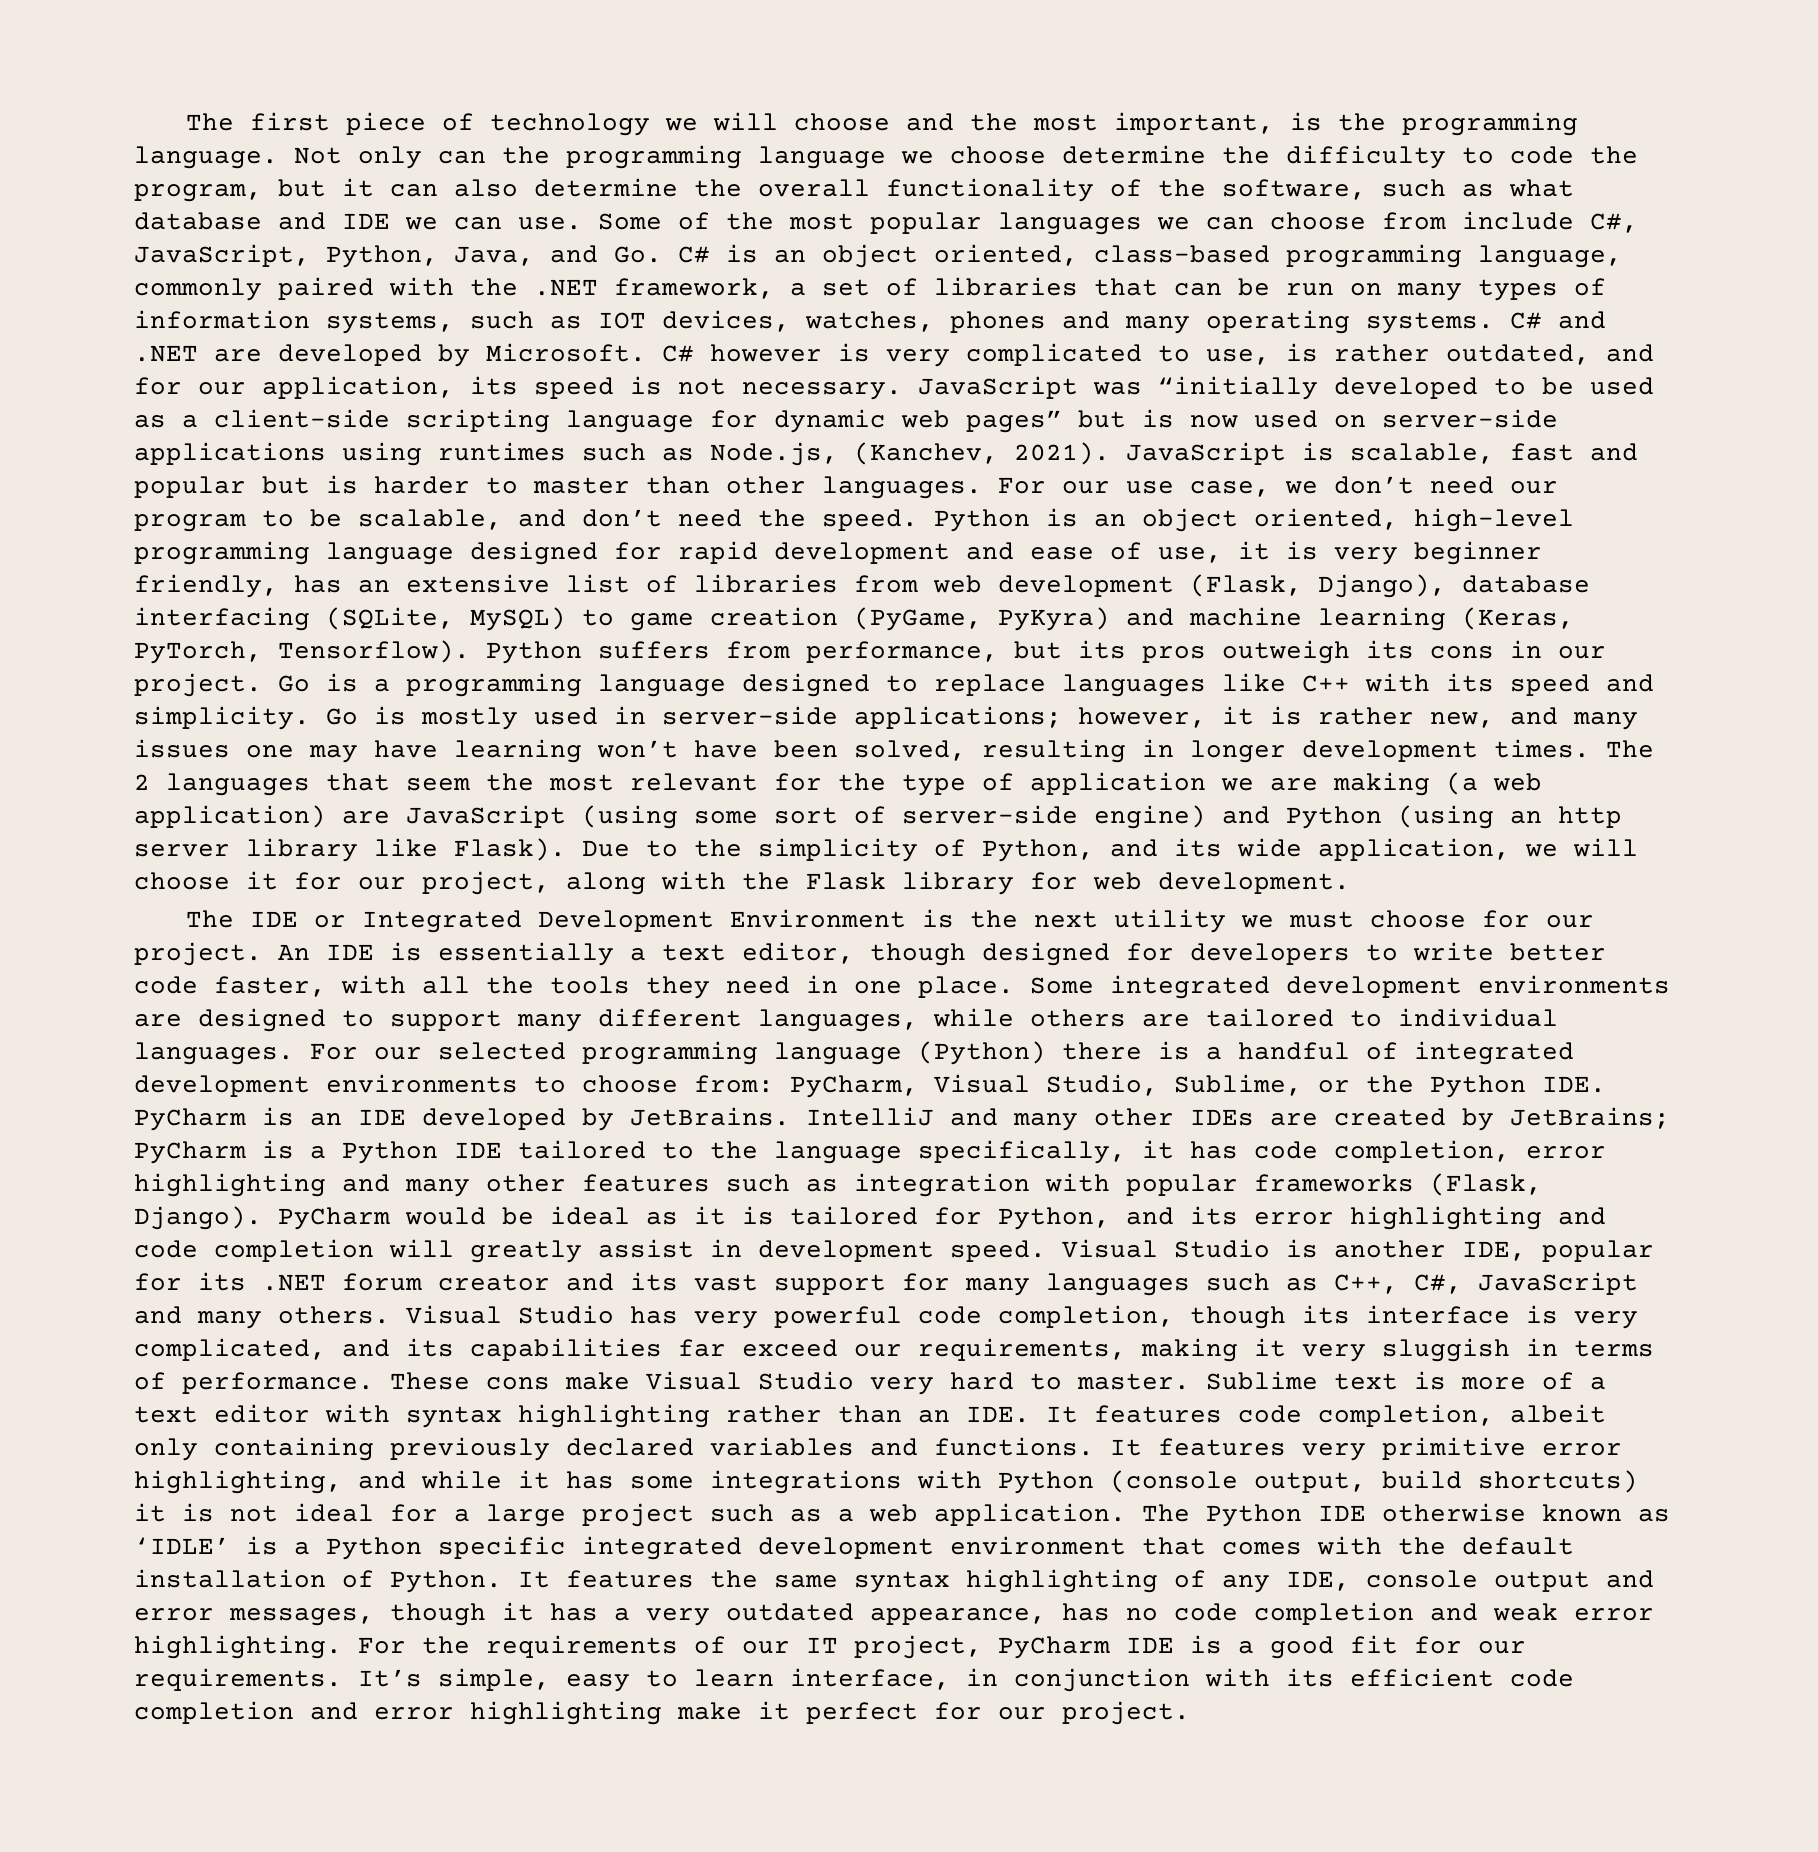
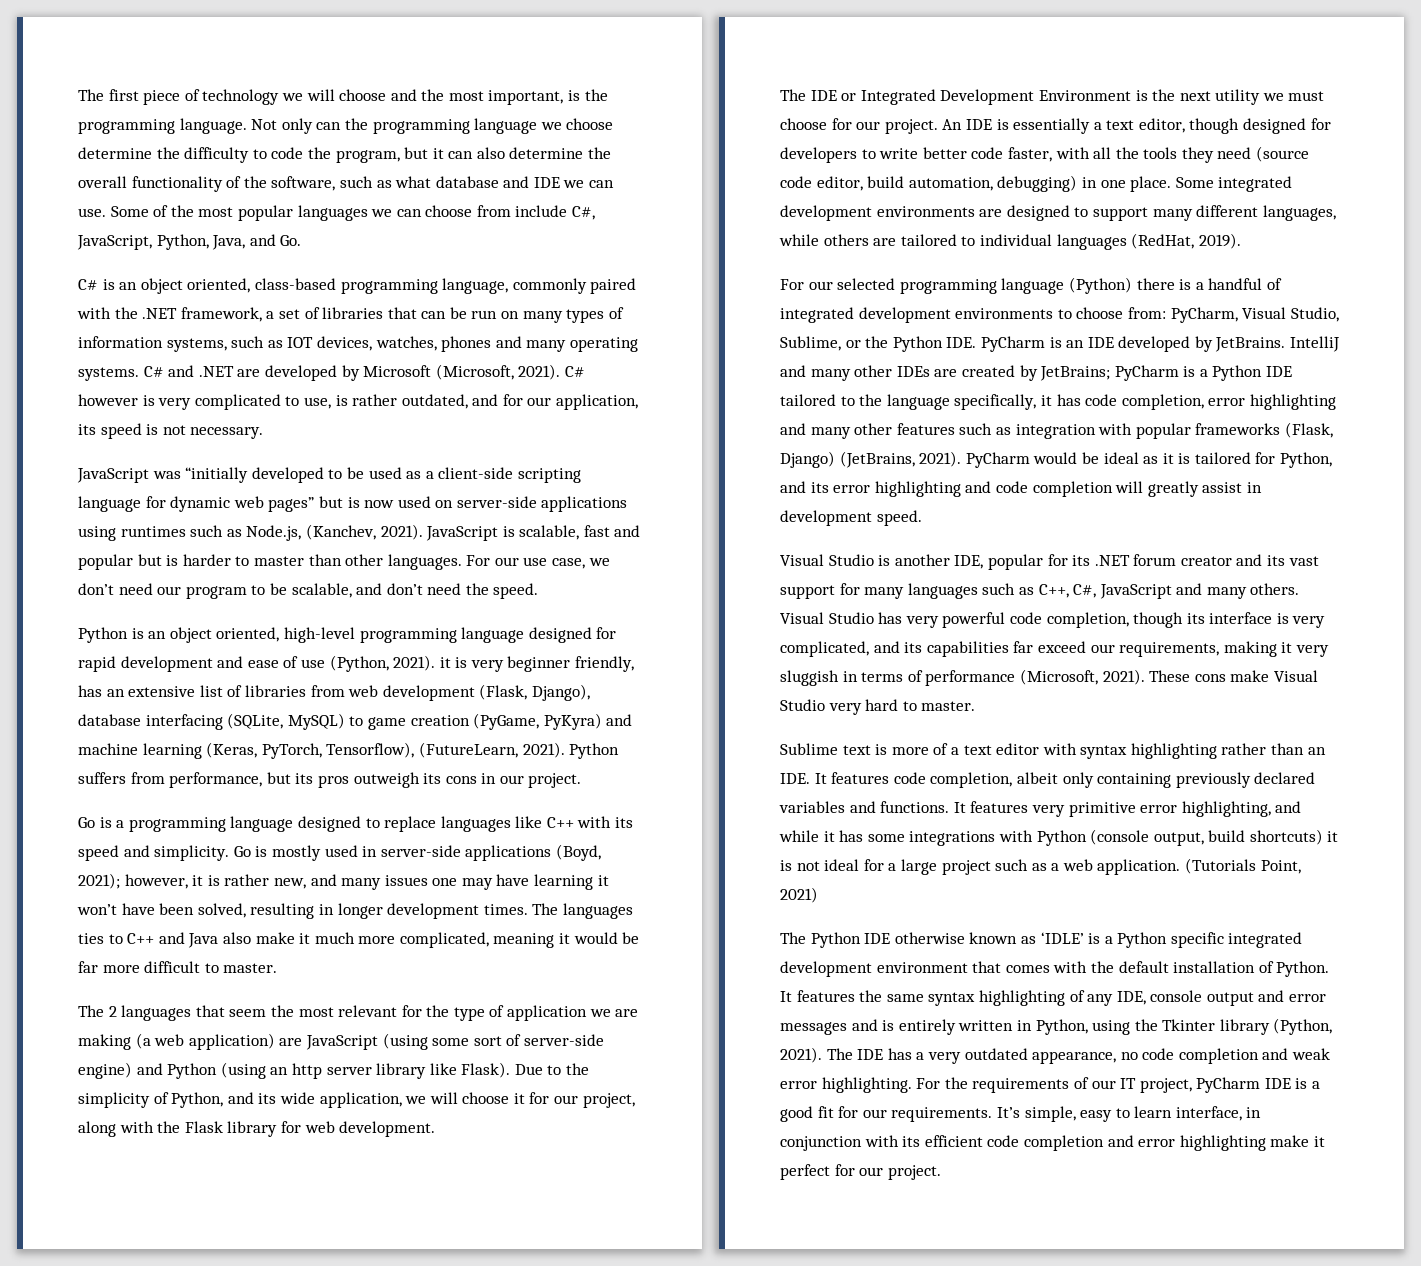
- Some of the most popular languages we can choose from include C#, JavaScript, Python, Java, and Go. C# is an object oriented, class-based programming language, commonly paired with the .NET framework, a set of libraries that can be run on many types of information systems, such as IOT devices, watches, phones and many operating systems.
+ Some of the most popular languages we can choose from include C#, JavaScript, Python, Java, and Go.
+ C# is an object oriented, class-based programming language, commonly paired with the .NET framework, a set of libraries that can be run on many types of information systems, such as IOT devices, watches, phones and many operating systems.
- C# and .NET are developed by Microsoft.
+ C# and .NET are developed by Microsoft (Microsoft, 2021).
- C# however is very complicated to use, is rather outdated, and for our application, its speed is not necessary. JavaScript was “initially developed to be used as a client-side scripting language for dynamic web pages” but is now used on server-side applications using runtimes such as Node.js, (Kanchev, 2021).
+ C# however is very complicated to use, is rather outdated, and for our application, its speed is not necessary.
+ JavaScript was “initially developed to be used as a client-side scripting language for dynamic web pages” but is now used on server-side applications using runtimes such as Node.js, (Kanchev, 2021).
- For our use case, we don’t need our program to be scalable, and don’t need the speed. Python is an object oriented, high-level programming language designed for rapid development and ease of use, it is very beginner friendly, has an extensive list of libraries from web development (Flask, Django), database interfacing (SQLite, MySQL) to game creation (PyGame, PyKyra) and machine learning (Keras, PyTorch, Tensorflow).
+ For our use case, we don’t need our program to be scalable, and don’t need the speed.
+ Python is an object oriented, high-level programming language designed for rapid development and ease of use (Python, 2021). it is very beginner friendly, has an extensive list of libraries from web development (Flask, Django), database interfacing (SQLite, MySQL) to game creation (PyGame, PyKyra) and machine learning (Keras, PyTorch, Tensorflow), (FutureLearn, 2021).
- Python suffers from performance, but its pros outweigh its cons in our project. Go is a programming language designed to replace languages like C++ with its speed and simplicity.
+ Python suffers from performance, but its pros outweigh its cons in our project.
+ Go is a programming language designed to replace languages like C++ with its speed and simplicity.
- Go is mostly used in server-side applications; however, it is rather new, and many issues one may have learning won’t have been solved, resulting in longer development times.
+ Go is mostly used in server-side applications (Boyd, 2021); however, it is rather new, and many issues one may have learning it won’t have been solved, resulting in longer development times.
+ The languages ties to C++ and Java also make it much more complicated, meaning it would be far more difficult to master.
- An IDE is essentially a text editor, though designed for developers to write better code faster, with all the tools they need in one place.
+ An IDE is essentially a text editor, though designed for developers to write better code faster, with all the tools they need (source code editor, build automation, debugging) in one place.
- Some integrated development environments are designed to support many different languages, while others are tailored to individual languages. For our selected programming language (Python) there is a handful of integrated development environments to choose from: PyCharm, Visual Studio, Sublime, or the Python IDE. PyCharm is an IDE developed by JetBrains.
+ Some integrated development environments are designed to support many different languages, while others are tailored to individual languages (RedHat, 2019).
+ For our selected programming language (Python) there is a handful of integrated development environments to choose from: PyCharm, Visual Studio, Sublime, or the Python IDE. PyCharm is an IDE developed by JetBrains.
- IntelliJ and many other IDEs are created by JetBrains; PyCharm is a Python IDE tailored to the language specifically, it has code completion, error highlighting and many other features such as integration with popular frameworks (Flask, Django).
+ IntelliJ and many other IDEs are created by JetBrains; PyCharm is a Python IDE tailored to the language specifically, it has code completion, error highlighting and many other features such as integration with popular frameworks (Flask, Django) (JetBrains, 2021).
- PyCharm would be ideal as it is tailored for Python, and its error highlighting and code completion will greatly assist in development speed. Visual Studio is another IDE, popular for its .NET forum creator and its vast support for many languages such as C++, C#, JavaScript and many others.
+ PyCharm would be ideal as it is tailored for Python, and its error highlighting and code completion will greatly assist in development speed.
+ Visual Studio is another IDE, popular for its .NET forum creator and its vast support for many languages such as C++, C#, JavaScript and many others.
- Visual Studio has very powerful code completion, though its interface is very complicated, and its capabilities far exceed our requirements, making it very sluggish in terms of performance.
+ Visual Studio has very powerful code completion, though its interface is very complicated, and its capabilities far exceed our requirements, making it very sluggish in terms of performance (Microsoft, 2021).
- These cons make Visual Studio very hard to master. Sublime text is more of a text editor with syntax highlighting rather than an IDE. It features code completion, albeit only containing previously declared variables and functions.
+ These cons make Visual Studio very hard to master.
+ Sublime text is more of a text editor with syntax highlighting rather than an IDE. It features code completion, albeit only containing previously declared variables and functions.
- It features very primitive error highlighting, and while it has some integrations with Python (console output, build shortcuts) it is not ideal for a large project such as a web application. The Python IDE otherwise known as ‘IDLE’ is a Python specific integrated development environment that comes with the default installation of Python.
+ It features very primitive error highlighting, and while it has some integrations with Python (console output, build shortcuts) it is not ideal for a large project such as a web application. (Tutorials Point, 2021)
+ The Python IDE otherwise known as ‘IDLE’ is a Python specific integrated development environment that comes with the default installation of Python.
- It features the same syntax highlighting of any IDE, console output and error messages, though it has a very outdated appearance, has no code completion and weak error highlighting.
+ It features the same syntax highlighting of any IDE, console output and error messages and is entirely written in Python, using the Tkinter library (Python, 2021). The IDE has a very outdated appearance, no code completion and weak error highlighting.

